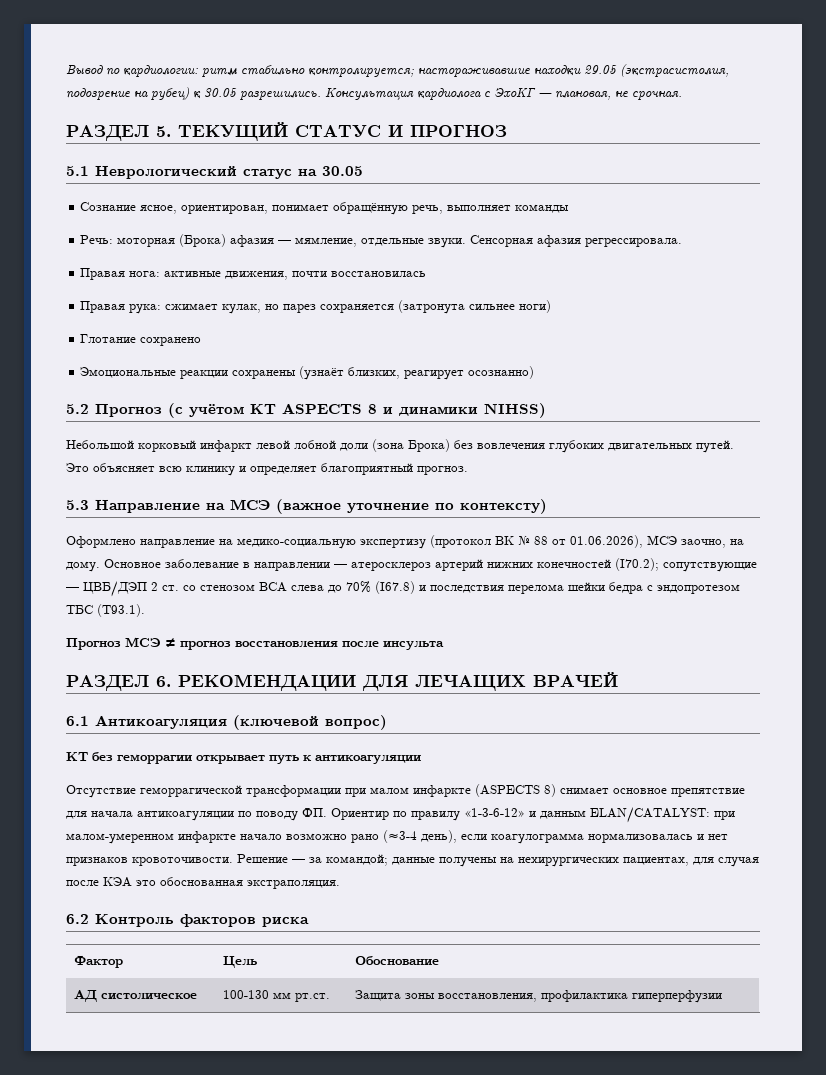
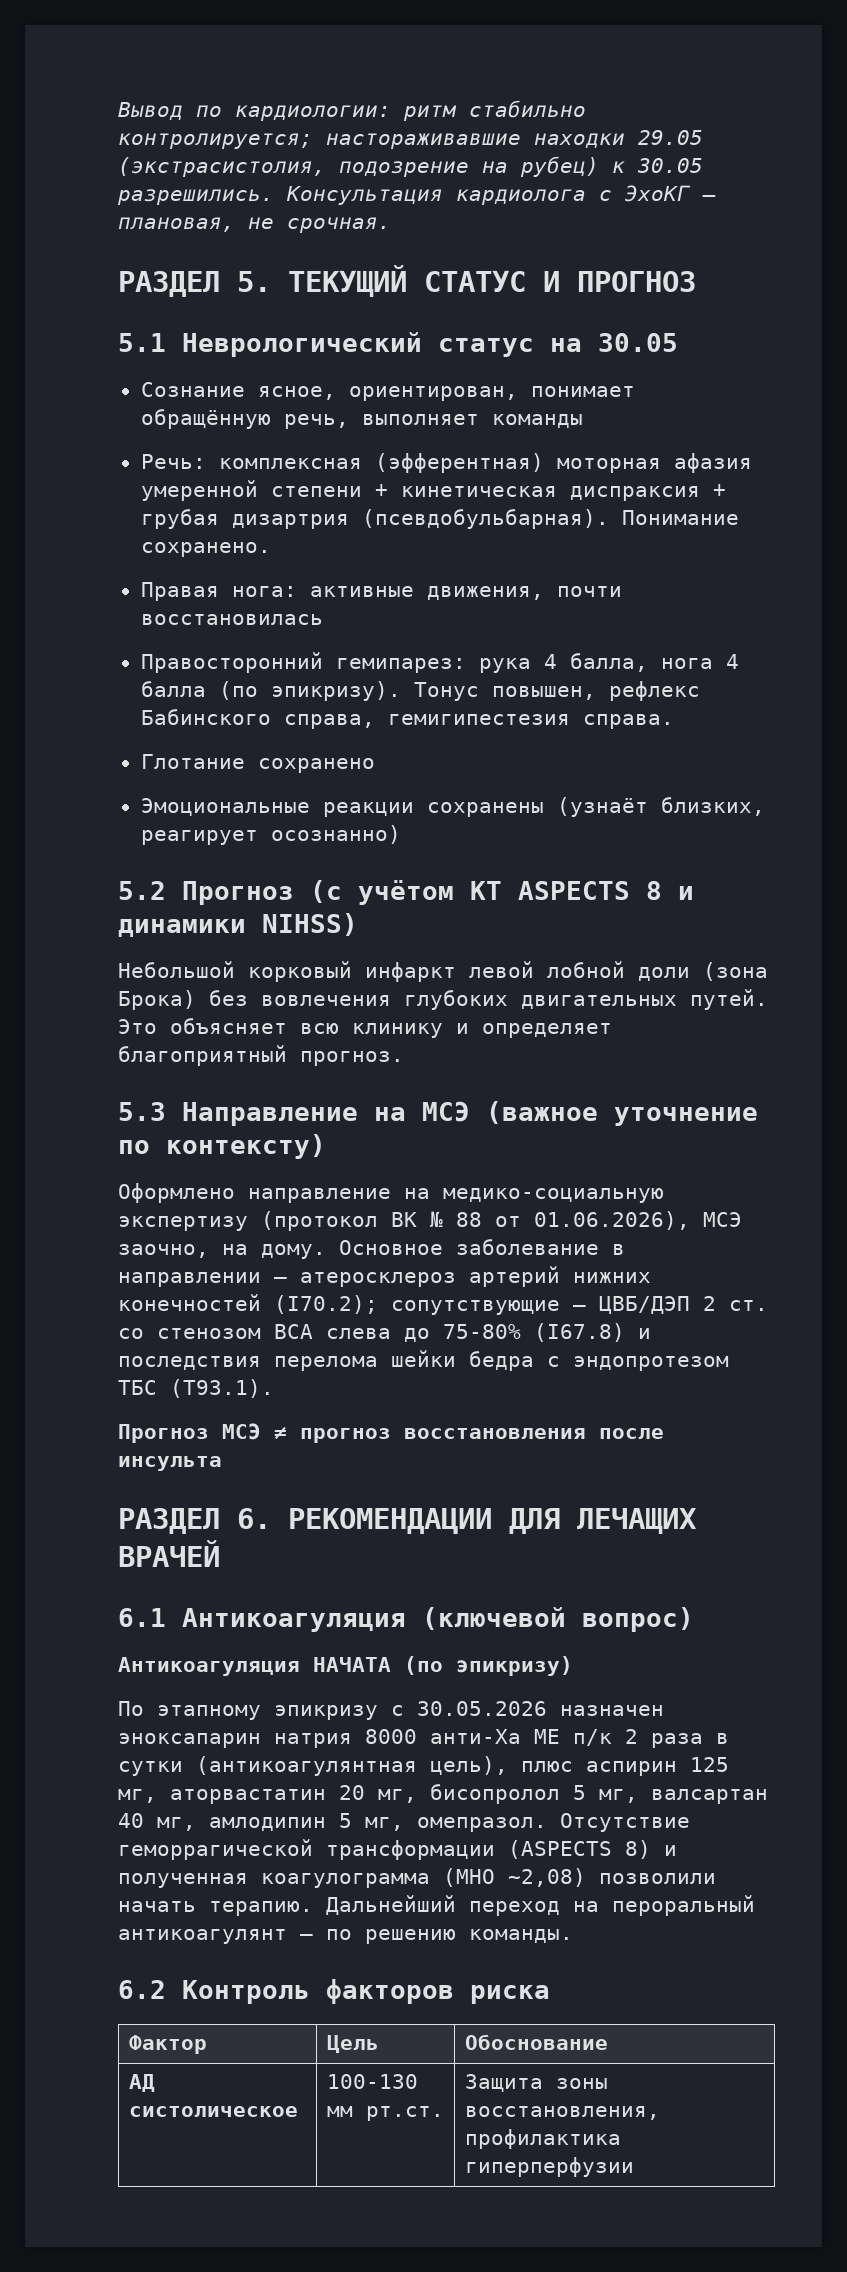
- Речь: моторная (Брока) афазия — мямление, отдельные звуки. Сенсорная афазия регрессировала.
+ Речь: комплексная (эфферентная) моторная афазия умеренной степени + кинетическая диспраксия + грубая дизартрия (псевдобульбарная). Понимание сохранено.
- Правая рука: сжимает кулак, но парез сохраняется (затронута сильнее ноги)
+ Правосторонний гемипарез: рука 4 балла, нога 4 балла (по эпикризу). Тонус повышен, рефлекс Бабинского справа, гемигипестезия справа.
- Основное заболевание в направлении — атеросклероз артерий нижних конечностей (I70.2); сопутствующие — ЦВБ/ДЭП 2 ст. со стенозом ВСА слева до 70% (I67.8) и последствия перелома шейки бедра с эндопротезом ТБС (T93.1).
+ Основное заболевание в направлении — атеросклероз артерий нижних конечностей (I70.2); сопутствующие — ЦВБ/ДЭП 2 ст. со стенозом ВСА слева до 75-80% (I67.8) и последствия перелома шейки бедра с эндопротезом ТБС (T93.1).
- КТ без геморрагии открывает путь к антикоагуляции
- Отсутствие геморрагической трансформации при малом инфаркте (ASPECTS 8) снимает основное препятствие для начала антикоагуляции по поводу ФП. Ориентир по правилу «1-3-6-12» и данным ELAN/CATALYST: при малом-умеренном инфаркте начало возможно рано (≈3-4 день), если коагулограмма нормализовалась и нет признаков кровоточивости. Решение — за командой; данные получены на нехирургических пациентах, для случая после КЭА это обоснованная экстраполяция.
+ Антикоагуляция НАЧАТА (по эпикризу)
+ По этапному эпикризу с 30.05.2026 назначен эноксапарин натрия 8000 анти-Ха МЕ п/к 2 раза в сутки (антикоагулянтная цель), плюс аспирин 125 мг, аторвастатин 20 мг, бисопролол 5 мг, валсартан 40 мг, амлодипин 5 мг, омепразол. Отсутствие геморрагической трансформации (ASPECTS 8) и полученная коагулограмма (МНО ~2,08) позволили начать терапию. Дальнейший переход на пероральный антикоагулянт — по решению команды.

